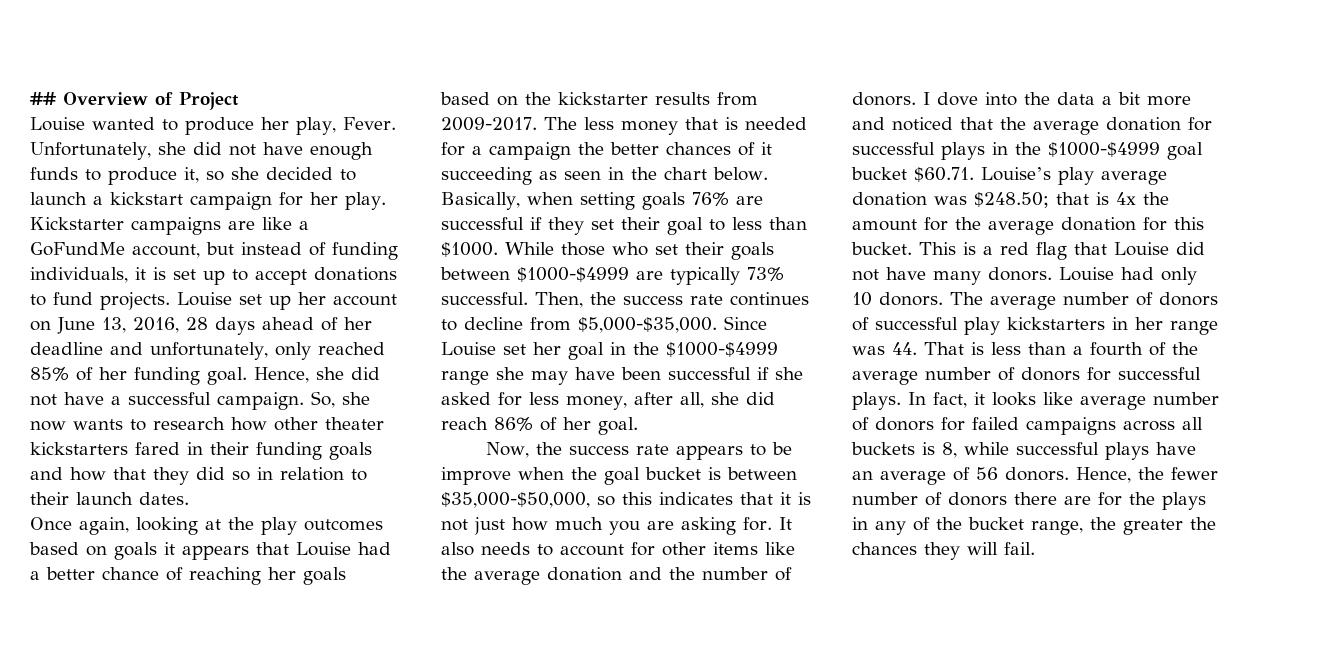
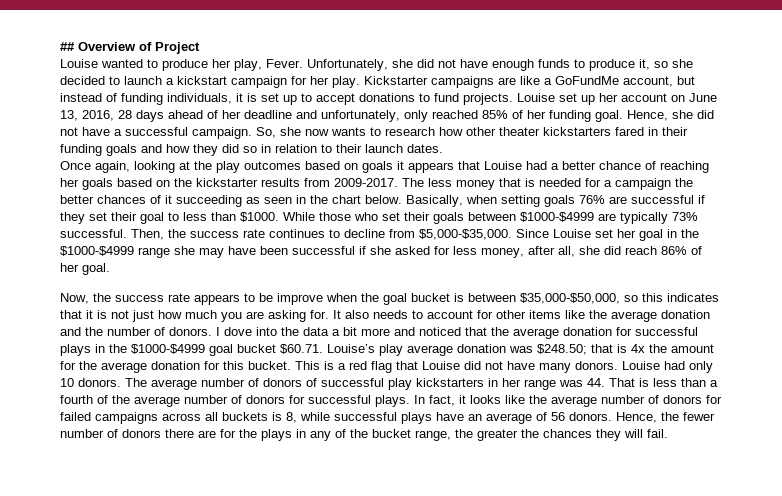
- So, she now wants to research how other theater kickstarters fared in their funding goals and how that they did so in relation to their launch dates.
+ So, she now wants to research how other theater kickstarters fared in their funding goals and how they did so in relation to their launch dates.
- In fact, it looks like average number of donors for failed campaigns across all buckets is 8, while successful plays have an average of 56 donors.
+ In fact, it looks like the average number of donors for failed campaigns across all buckets is 8, while successful plays have an average of 56 donors.

